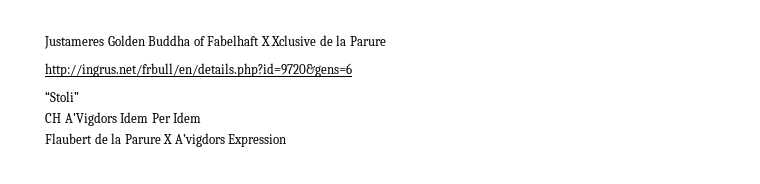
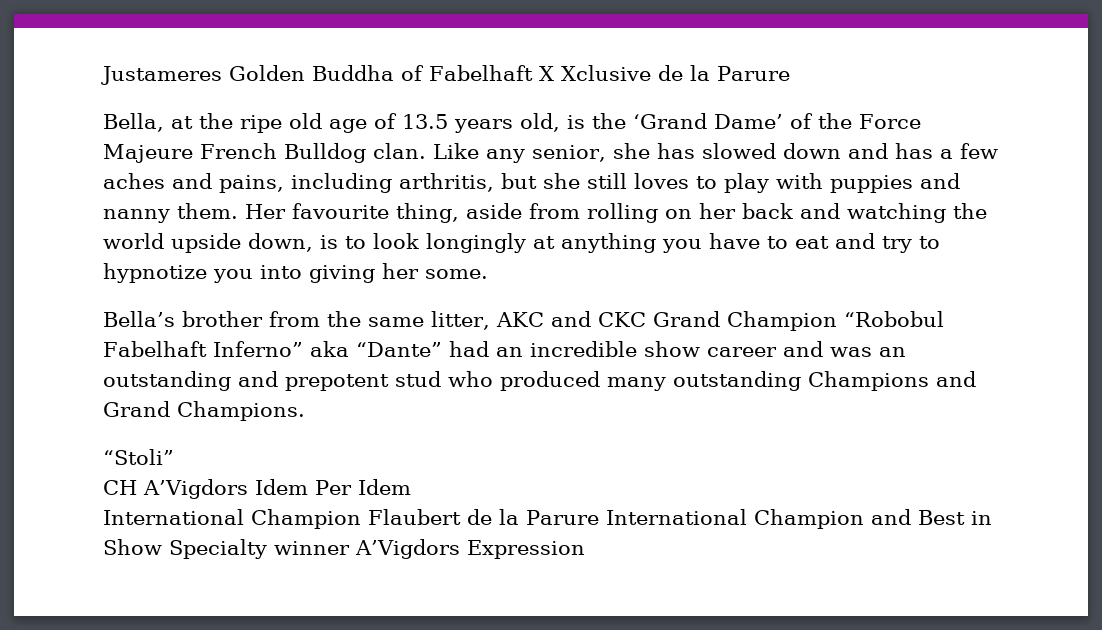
- http://ingrus.net/frbull/en/details.php?id=9720&gens=6
+ Bella, at the ripe old age of 13.5 years old, is the ‘Grand Dame’ of the Force Majeure French Bulldog clan. Like any senior, she has slowed down and has a few aches and pains, including arthritis, but she still loves to play with puppies and nanny them. Her favourite thing, aside from rolling on her back and watching the world upside down, is to look longingly at anything you have to eat and try to hypnotize you into giving her some.
+ Bella’s brother from the same litter, AKC and CKC Grand Champion “Robobul Fabelhaft Inferno” aka “Dante” had an incredible show career and was an outstanding and prepotent stud who produced many outstanding Champions and Grand Champions.
- Flaubert de la Parure X A’vigdors Expression
+ International Champion Flaubert de la Parure International Champion and Best in Show Specialty winner A’Vigdors Expression

